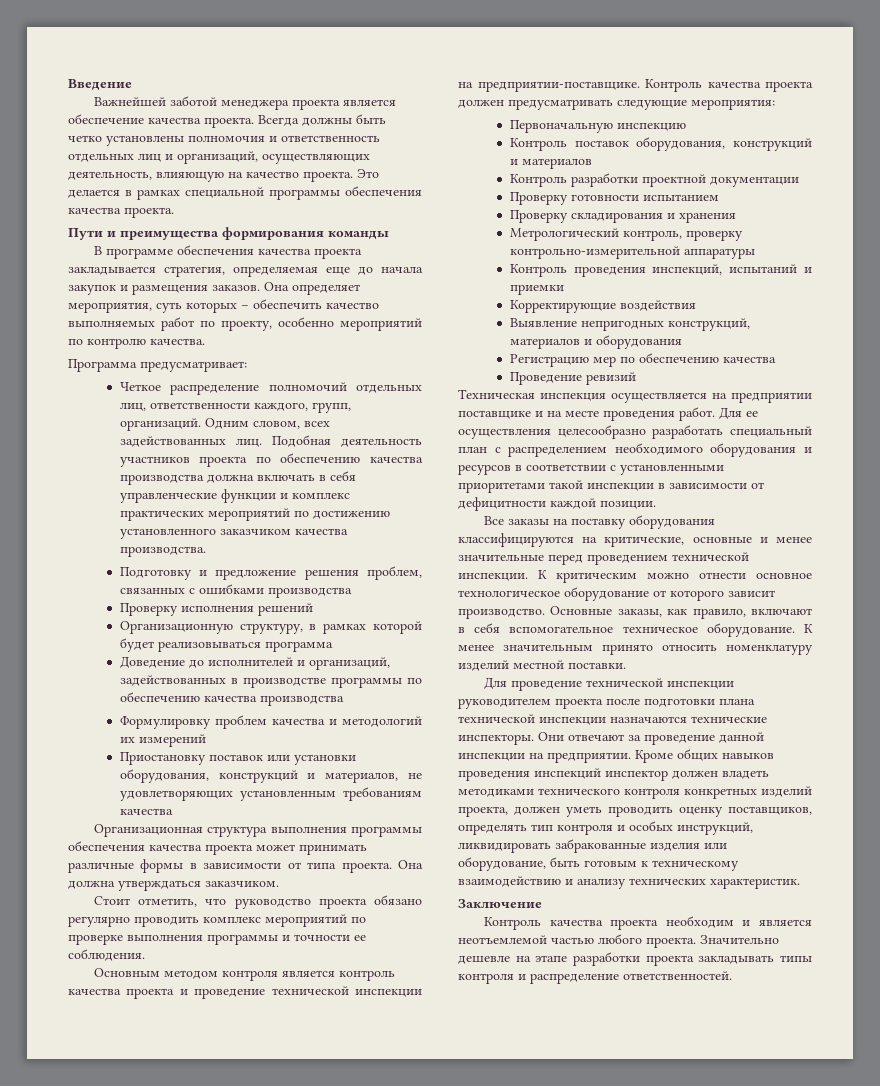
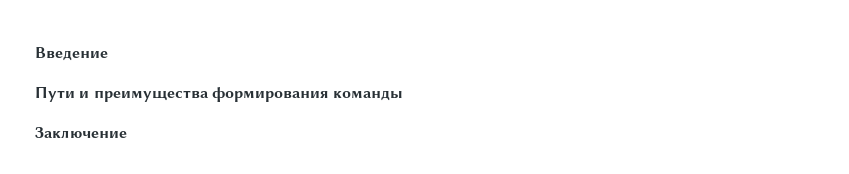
- Важнейшей заботой менеджера проекта является обеспечение качества проекта. Всегда должны быть четко установлены полномочия и ответственность отдельных лиц и организаций, осуществляющих деятельность, влияющую на качество проекта. Это делается в рамках специальной программы обеспечения качества проекта.
- В программе обеспечения качества проекта закладывается стратегия, определяемая еще до начала закупок и размещения заказов. Она определяет мероприятия, суть которых – обеспечить качество выполняемых работ по проекту, особенно мероприятий по контролю качества.
- Программа предусматривает:
- Четкое распределение полномочий отдельных лиц, ответственности каждого, групп, организаций. Одним словом, всех задействованных лиц. Подобная деятельность участников проекта по обеспечению качества производства должна включать в себя управленческие функции и комплекс практических мероприятий по достижению установленного заказчиком качества производства.
- Подготовку и предложение решения проблем, связанных с ошибками производства
- Проверку исполнения решений
- Организационную структуру, в рамках которой будет реализовываться программа
- Доведение до исполнителей и организаций, задействованных в производстве программы по обеспечению качества производства
- Формулировку проблем качества и методологий их измерений
- Приостановку поставок или установки оборудования, конструкций и материалов, не удовлетворяющих установленным требованиям качества
- Организационная структура выполнения программы обеспечения качества проекта может принимать различные формы в зависимости от типа проекта. Она должна утверждаться заказчиком.
- Стоит отметить, что руководство проекта обязано регулярно проводить комплекс мероприятий по проверке выполнения программы и точности ее соблюдения.
- Основным методом контроля является контроль качества проекта и проведение технической инспекции на предприятии-поставщике. Контроль качества проекта должен предусматривать следующие мероприятия:
- Первоначальную инспекцию
- Контроль поставок оборудования, конструкций и материалов
- Контроль разработки проектной документации
- Проверку готовности испытанием
- Проверку складирования и хранения
- Метрологический контроль, проверку контрольно-измерительной аппаратуры
- Контроль проведения инспекций, испытаний и приемки
- Корректирующие воздействия
- Выявление непригодных конструкций, материалов и оборудования
- Регистрацию мер по обеспечению качества
- Проведение ревизий
- Техническая инспекция осуществляется на предприятии поставщике и на месте проведения работ. Для ее осуществления целесообразно разработать специальный план с распределением необходимого оборудования и ресурсов в соответствии с установленными приоритетами такой инспекции в зависимости от дефицитности каждой позиции.
- Все заказы на поставку оборудования классифицируются на критические, основные и менее значительные перед проведением технической инспекции. К критическим можно отнести основное технологическое оборудование от которого зависит производство. Основные заказы, как правило, включают в себя вспомогательное техническое оборудование. К менее значительным принято относить номенклатуру изделий местной поставки.
- Для проведение технической инспекции руководителем проекта после подготовки плана технической инспекции назначаются технические инспекторы. Они отвечают за проведение данной инспекции на предприятии. Кроме общих навыков проведения инспекций инспектор должен владеть методиками технического контроля конкретных изделий проекта, должен уметь проводить оценку поставщиков, определять тип контроля и особых инструкций, ликвидировать забракованные изделия или оборудование, быть готовым к техническому взаимодействию и анализу технических характеристик.
  Заключение
- Контроль качества проекта необходим и является неотъемлемой частью любого проекта. Значительно дешевле на этапе разработки проекта закладывать типы контроля и распределение ответственностей.

